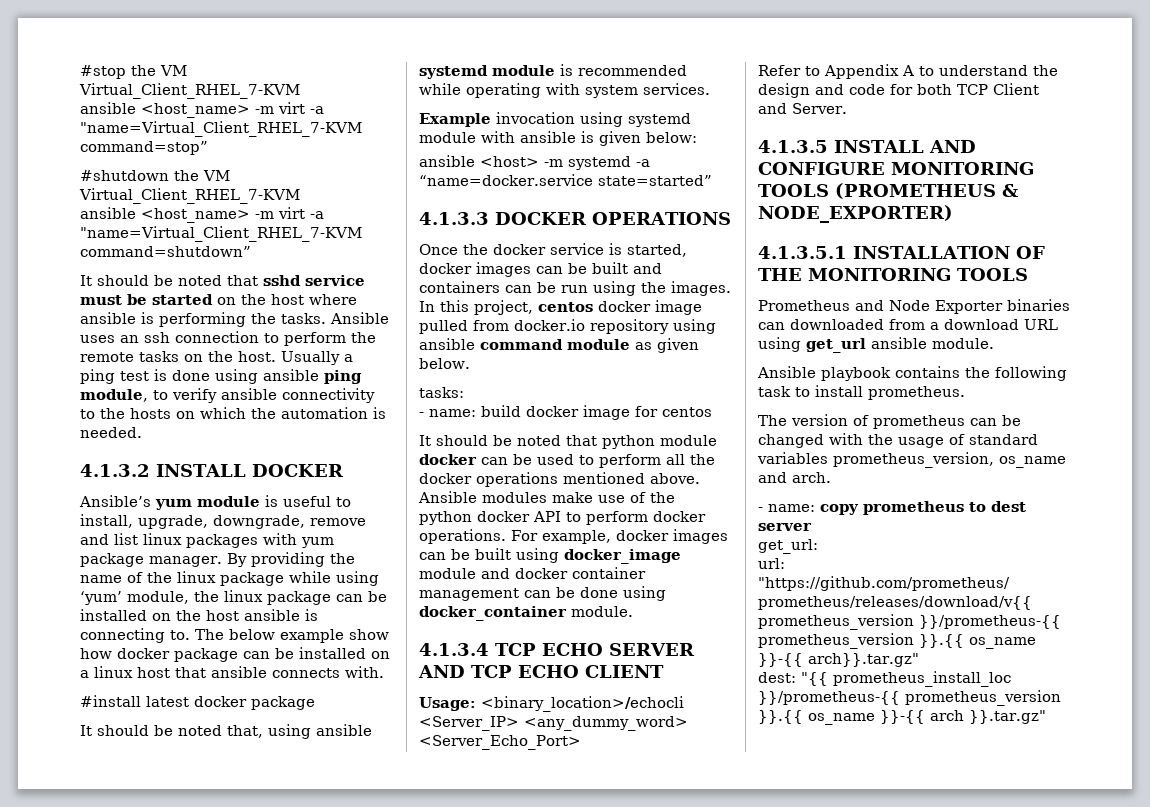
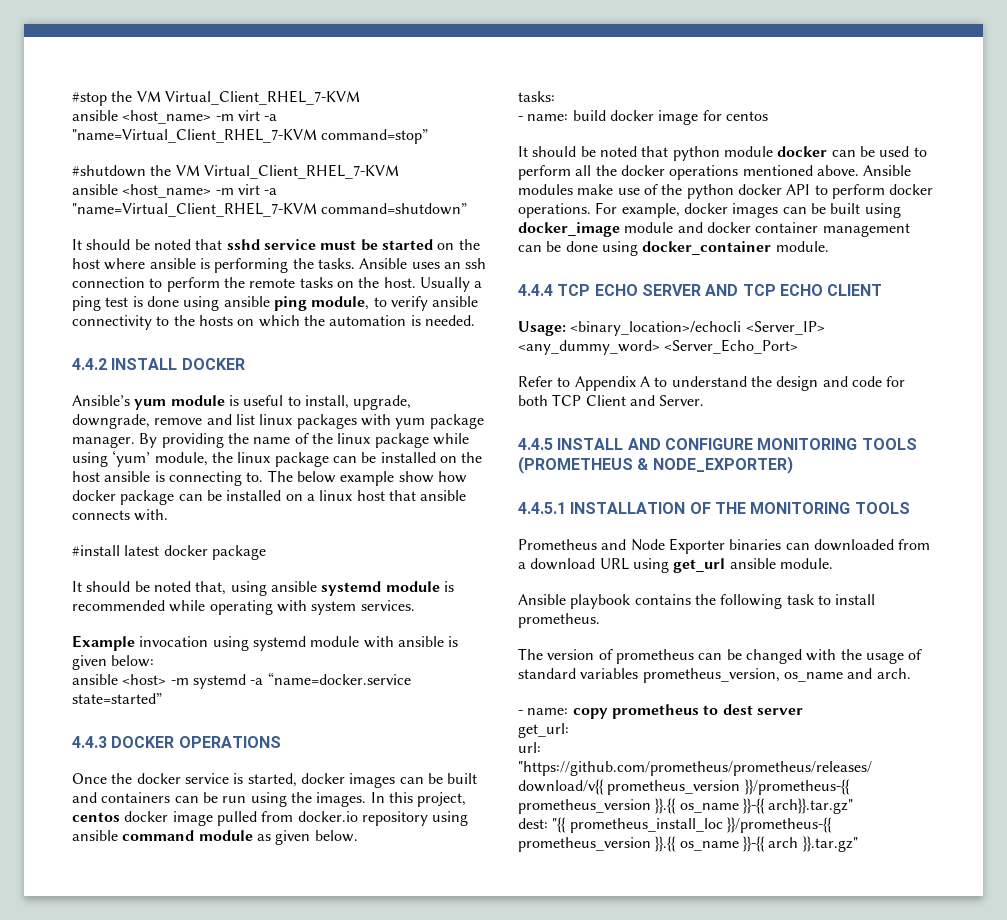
- 4.1.3.2 INSTALL DOCKER
+ 4.4.2 INSTALL DOCKER
- 4.1.3.3 DOCKER OPERATIONS
+ 4.4.3 DOCKER OPERATIONS
- 4.1.3.4 TCP ECHO SERVER AND TCP ECHO CLIENT
+ 4.4.4 TCP ECHO SERVER AND TCP ECHO CLIENT
- 4.1.3.5 INSTALL AND CONFIGURE MONITORING TOOLS (PROMETHEUS & NODE_EXPORTER)
+ 4.4.5 INSTALL AND CONFIGURE MONITORING TOOLS (PROMETHEUS & NODE_EXPORTER)
- 4.1.3.5.1 INSTALLATION OF THE MONITORING TOOLS
+ 4.4.5.1 INSTALLATION OF THE MONITORING TOOLS

